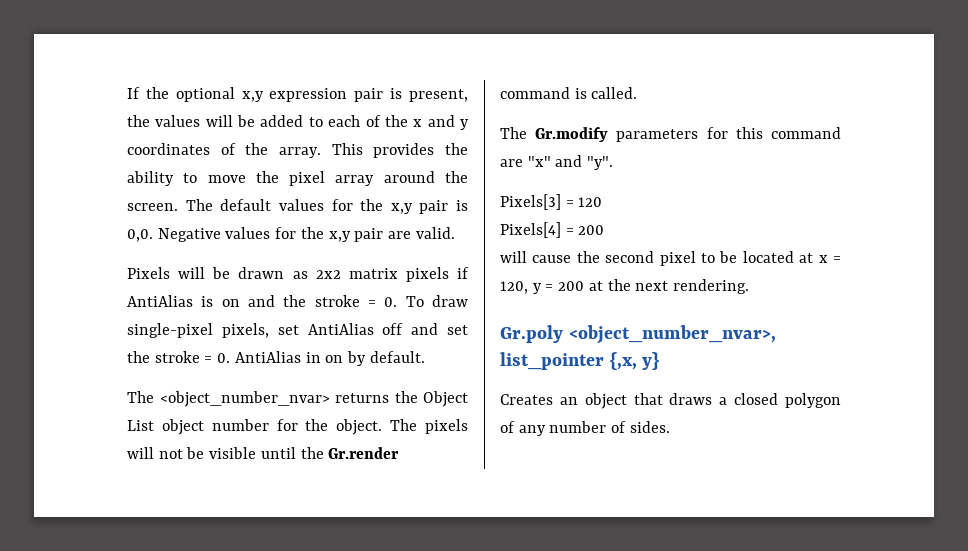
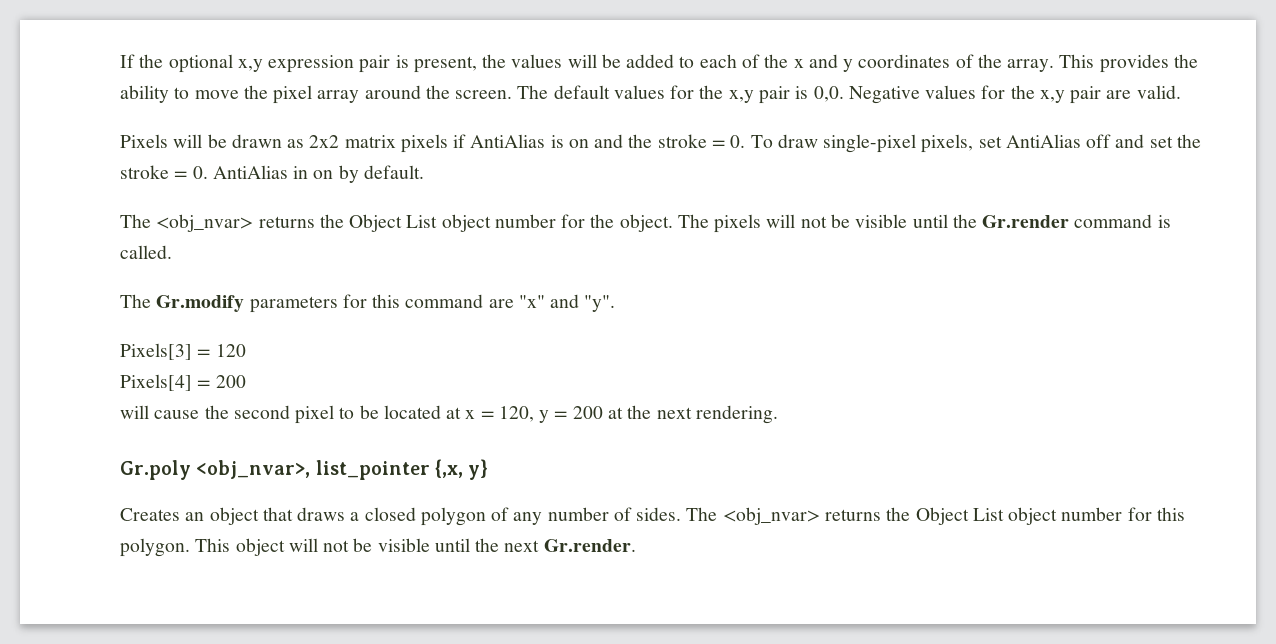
- The <object_number_nvar> returns the Object List object number for the object.
+ The <obj_nvar> returns the Object List object number for the object.
- Gr.poly <object_number_nvar>, list_pointer {,x, y}
+ Gr.poly <obj_nvar>, list_pointer {,x, y}
+ The <obj_nvar> returns the Object List object number for this polygon. This object will not be visible until the next Gr.render.

